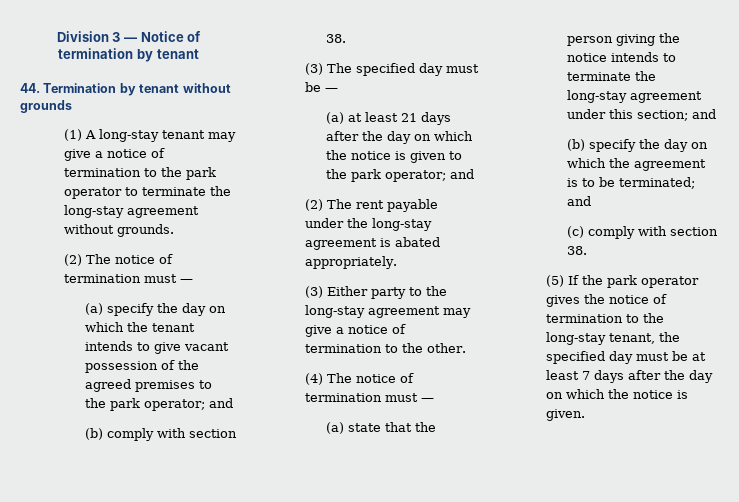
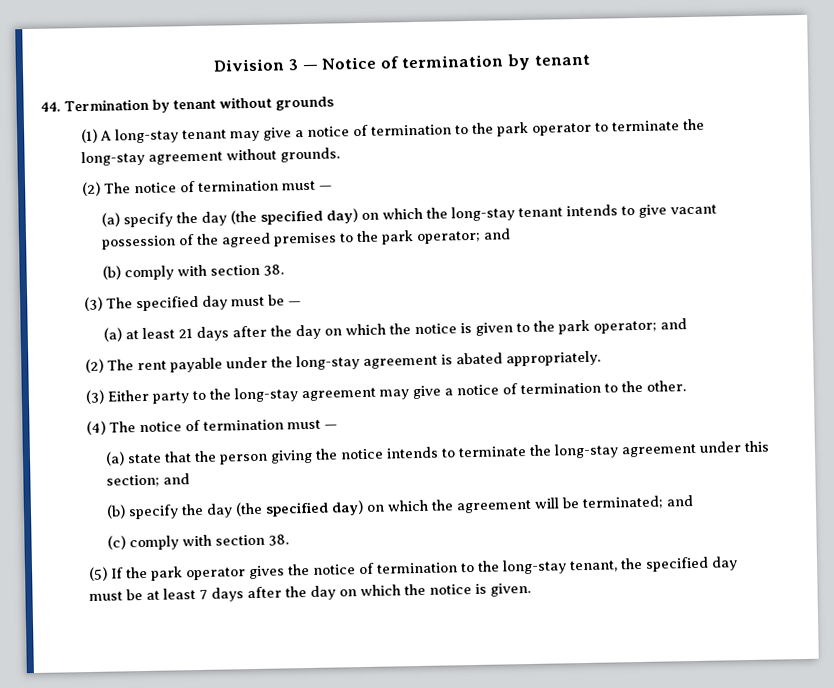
- (a) specify the day on which the tenant intends to give vacant possession of the agreed premises to the park operator; and
+ (a) specify the day (the specified day) on which the long-stay tenant intends to give vacant possession of the agreed premises to the park operator; and
- (b) specify the day on which the agreement is to be terminated; and
+ (b) specify the day (the specified day) on which the agreement will be terminated; and

